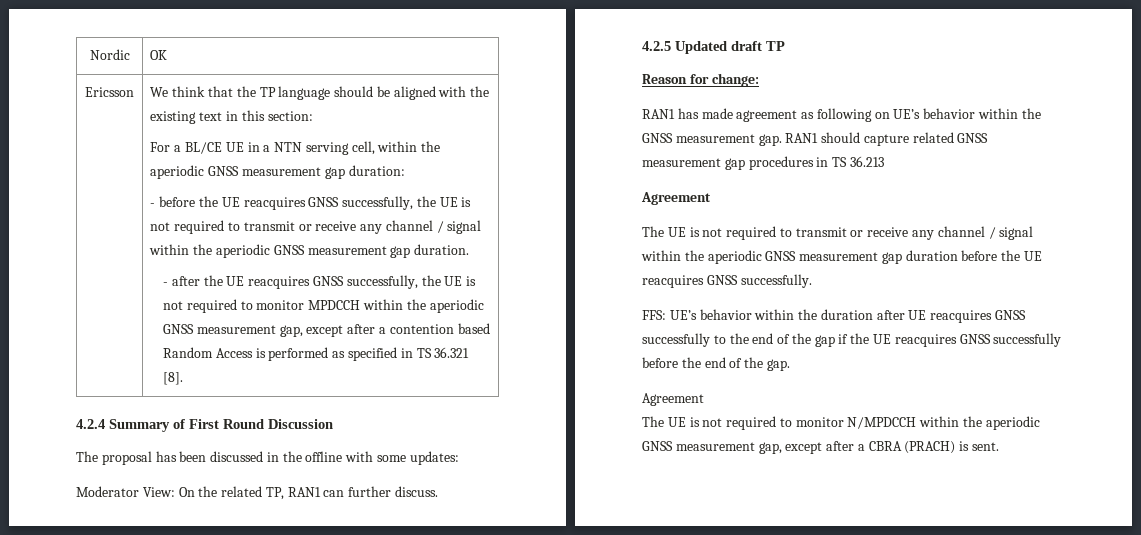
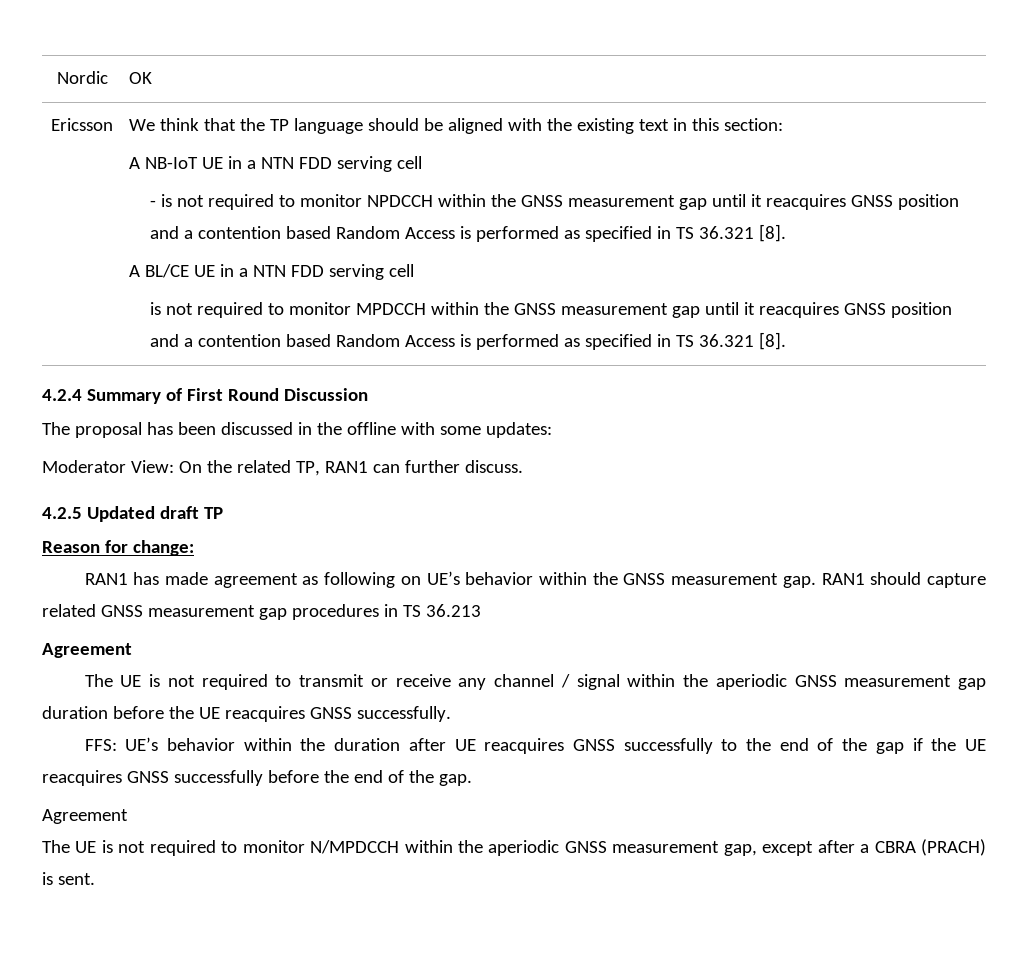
- For a BL/CE UE in a NTN serving cell, within the aperiodic GNSS measurement gap duration:
- - before the UE reacquires GNSS successfully, the UE is not required to transmit or receive any channel / signal within the aperiodic GNSS measurement gap duration.
- - after the UE reacquires GNSS successfully, the UE is not required to monitor MPDCCH within the aperiodic GNSS measurement gap, except after a contention based Random Access is performed as specified in TS 36.321 [8].
+ A NB-IoT UE in a NTN FDD serving cell
+ - is not required to monitor NPDCCH within the GNSS measurement gap until it reacquires GNSS position and a contention based Random Access is performed as specified in TS 36.321 [8].
+ A BL/CE UE in a NTN FDD serving cell
+ is not required to monitor MPDCCH within the GNSS measurement gap until it reacquires GNSS position and a contention based Random Access is performed as specified in TS 36.321 [8].

